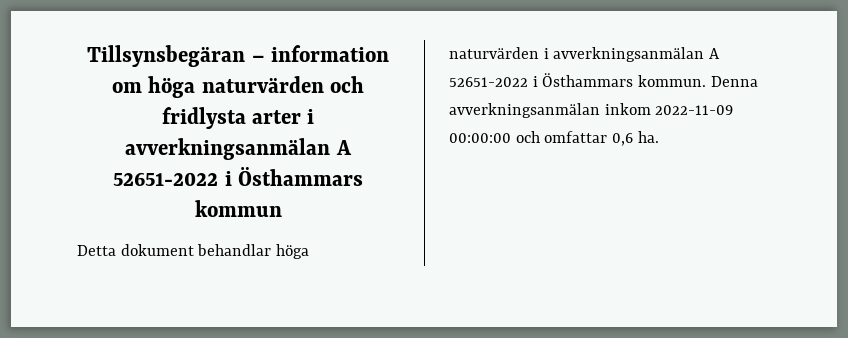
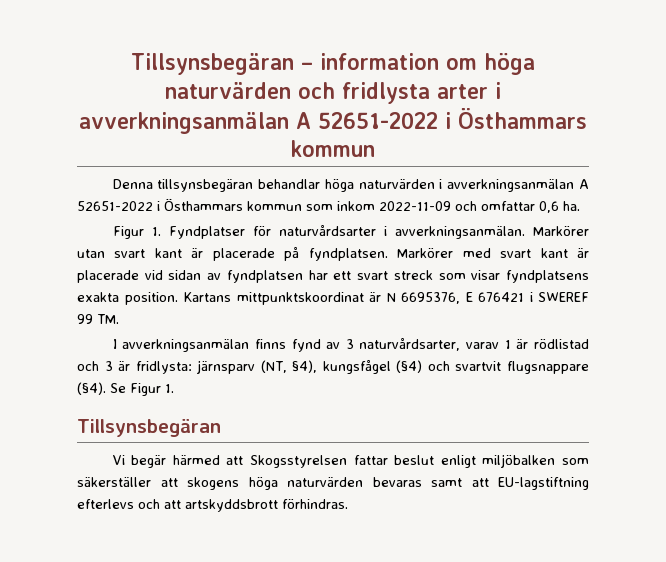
- Detta dokument behandlar höga naturvärden i avverkningsanmälan A 52651-2022 i Östhammars kommun. Denna avverkningsanmälan inkom 2022-11-09 00:00:00 och omfattar 0,6 ha.
+ Denna tillsynsbegäran behandlar höga naturvärden i avverkningsanmälan A 52651-2022 i Östhammars kommun som inkom 2022-11-09 och omfattar 0,6 ha.
+ Figur 1. Fyndplatser för naturvårdsarter i avverkningsanmälan. Markörer utan svart kant är placerade på fyndplatsen. Markörer med svart kant är placerade vid sidan av fyndplatsen har ett svart streck som visar fyndplatsens exakta position. Kartans mittpunktskoordinat är N 6695376, E 676421 i SWEREF 99 TM.
+ I avverkningsanmälan finns fynd av 3 naturvårdsarter, varav 1 är rödlistad och 3 är fridlysta: järnsparv (NT, §4), kungsfågel (§4) och svartvit flugsnappare (§4). Se Figur 1.
+ Tillsynsbegäran
+ Vi begär härmed att Skogsstyrelsen fattar beslut enligt miljöbalken som säkerställer att skogens höga naturvärden bevaras samt att EU-lagstiftning efterlevs och att artskyddsbrott förhindras.

